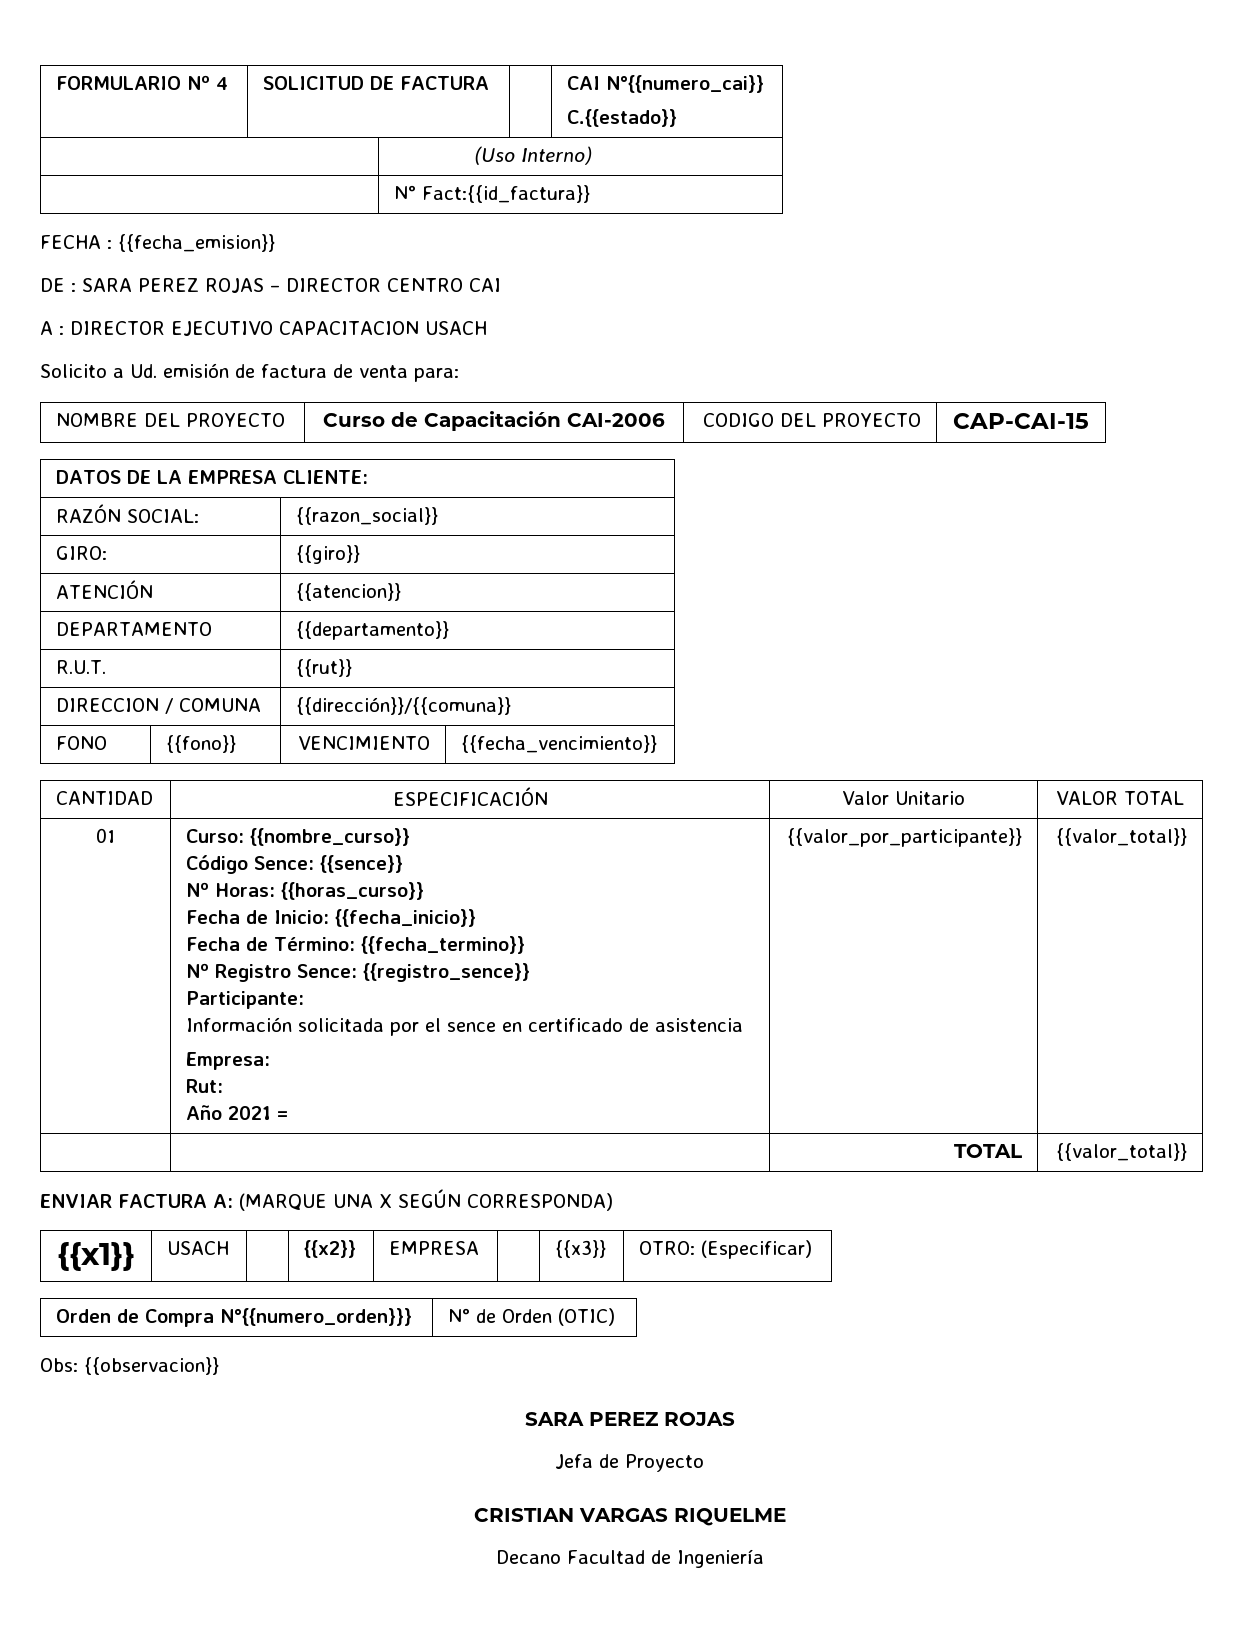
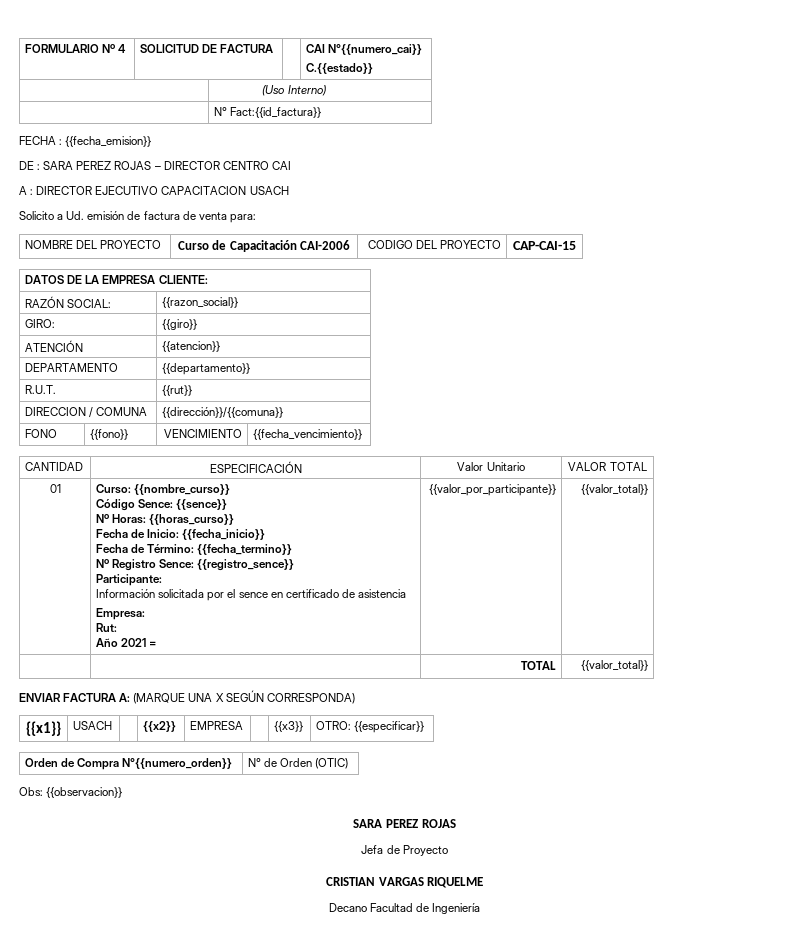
- {{x1}} | USACH | | {{x2}} | EMPRESA | | {{x3}} | OTRO: (Especificar)
+ {{x1}} | USACH | | {{x2}} | EMPRESA | | {{x3}} | OTRO: {{especificar}}
- Orden de Compra N°{{numero_orden}}} | N° de Orden (OTIC)
+ Orden de Compra N°{{numero_orden}} | N° de Orden (OTIC)

